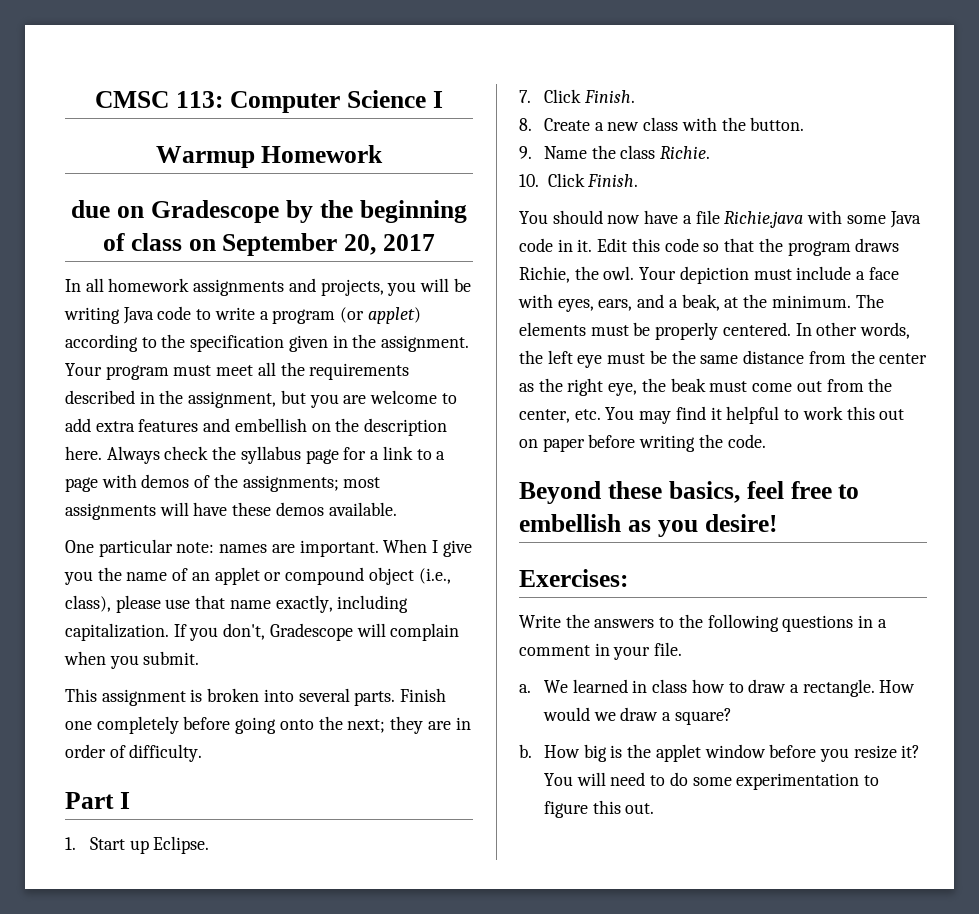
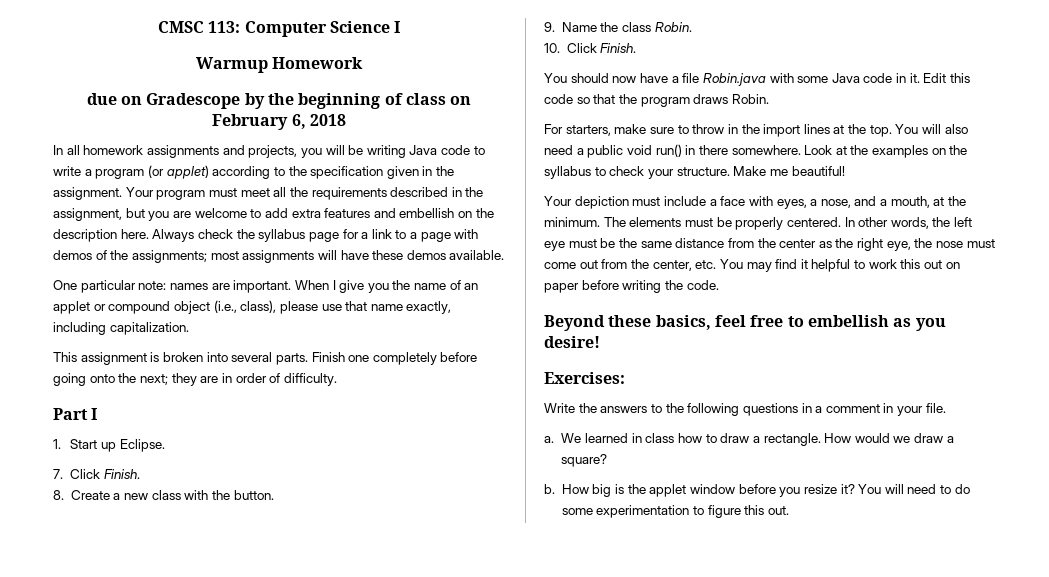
- due on Gradescope by the beginning of class on September 20, 2017
+ due on Gradescope by the beginning of class on February 6, 2018
- If you don't, Gradescope will complain when you submit.
- 9. Name the class Richie.
+ 9. Name the class Robin.
- You should now have a file Richie.java with some Java code in it.
+ You should now have a file Robin.java with some Java code in it.
- Edit this code so that the program draws Richie, the owl. Your depiction must include a face with eyes, ears, and a beak, at the minimum.
+ Edit this code so that the program draws Robin.
+ For starters, make sure to throw in the import lines at the top. You will also need a public void run() in there somewhere. Look at the examples on the syllabus to check your structure. Make me beautiful!
+ Your depiction must include a face with eyes, a nose, and a mouth, at the minimum.
- In other words, the left eye must be the same distance from the center as the right eye, the beak must come out from the center, etc. You may find it helpful to work this out on paper before writing the code.
+ In other words, the left eye must be the same distance from the center as the right eye, the nose must come out from the center, etc. You may find it helpful to work this out on paper before writing the code.

